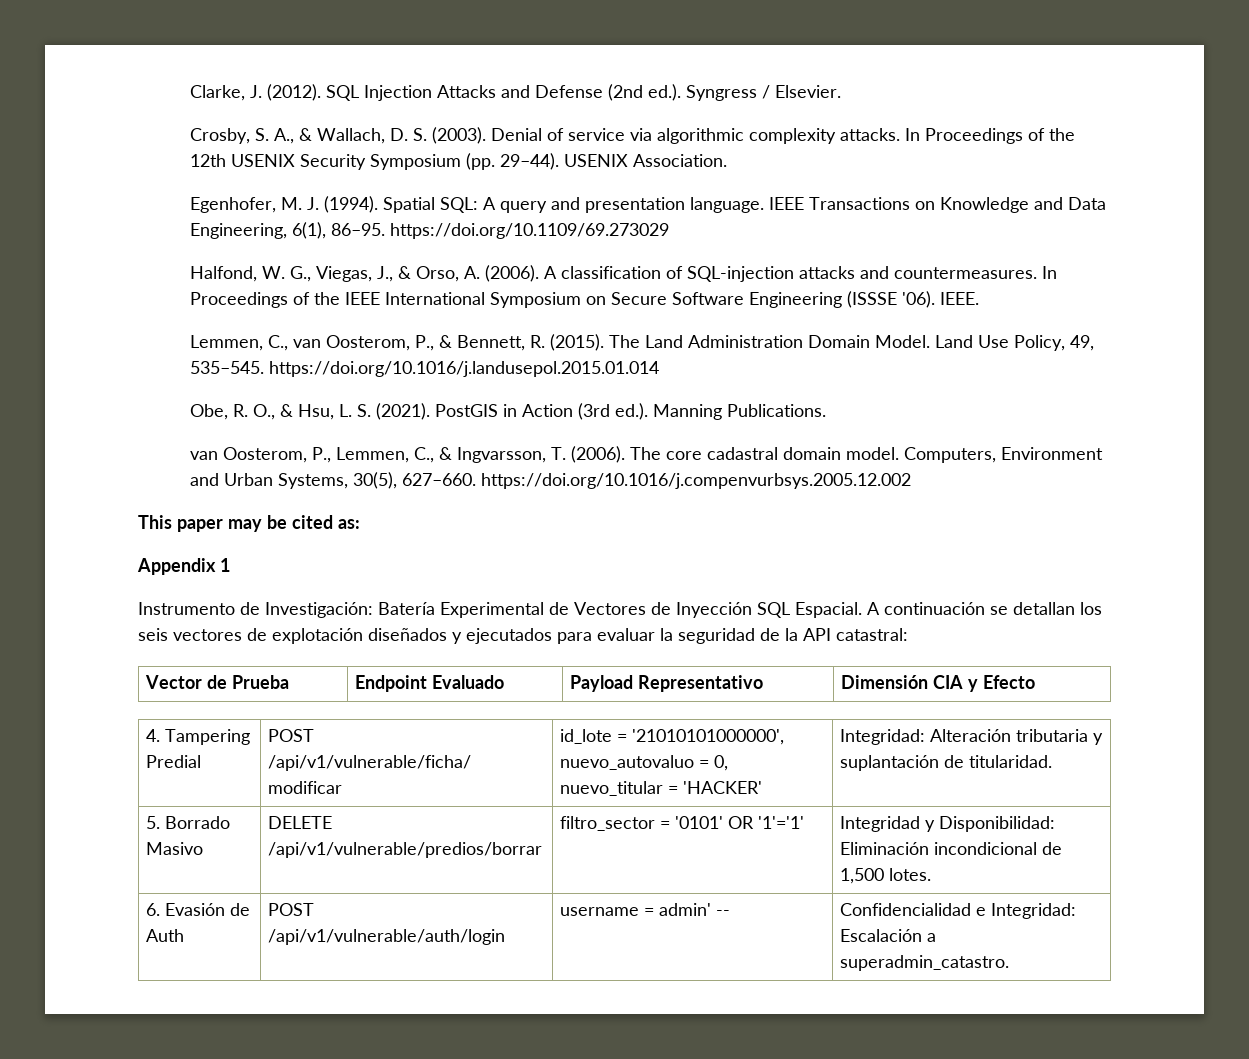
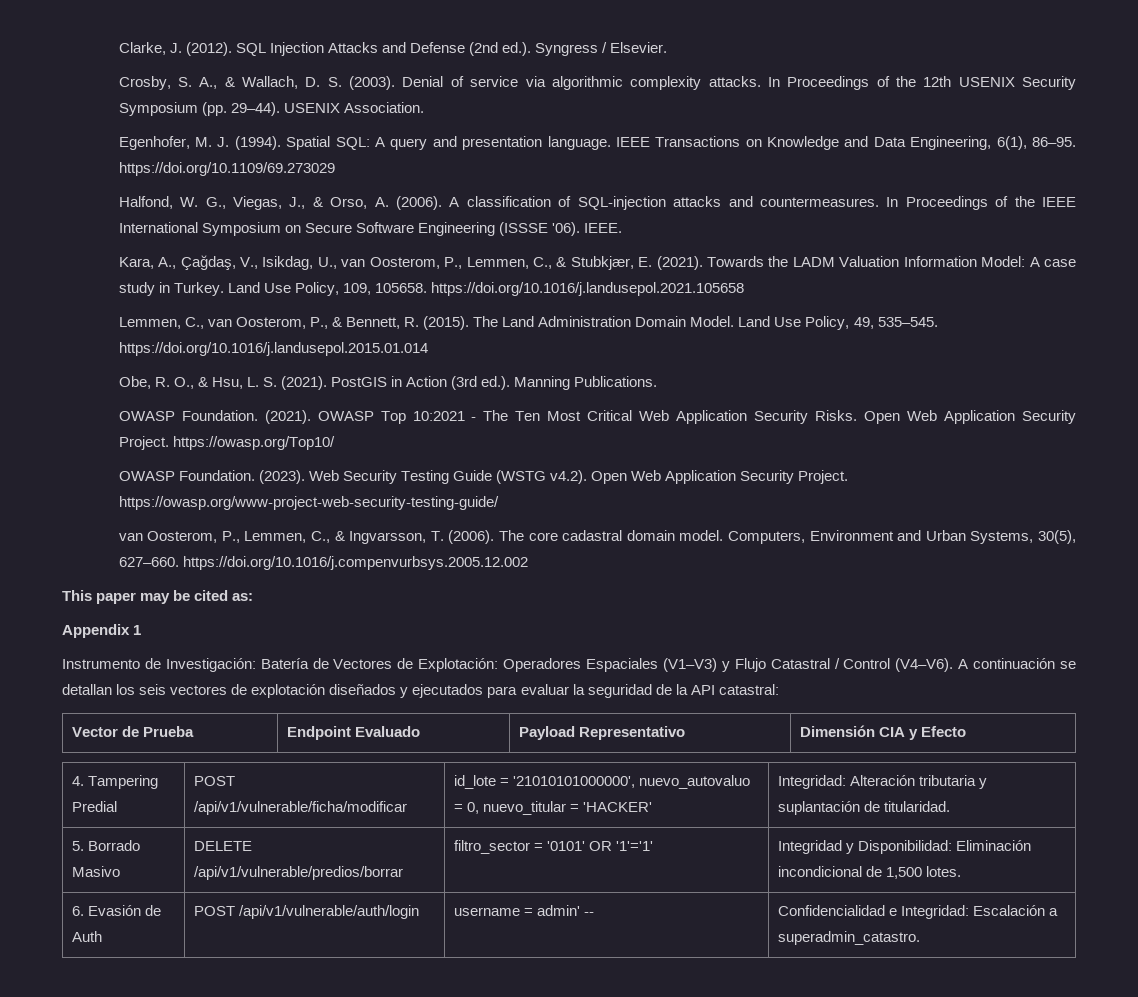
+ Kara, A., Çağdaş, V., Isikdag, U., van Oosterom, P., Lemmen, C., & Stubkjær, E. (2021). Towards the LADM Valuation Information Model: A case study in Turkey. Land Use Policy, 109, 105658. https://doi.org/10.1016/j.landusepol.2021.105658
+ OWASP Foundation. (2021). OWASP Top 10:2021 - The Ten Most Critical Web Application Security Risks. Open Web Application Security Project. https://owasp.org/Top10/
+ OWASP Foundation. (2023). Web Security Testing Guide (WSTG v4.2). Open Web Application Security Project. https://owasp.org/www-project-web-security-testing-guide/
- Instrumento de Investigación: Batería Experimental de Vectores de Inyección SQL Espacial.
+ Instrumento de Investigación: Batería de Vectores de Explotación: Operadores Espaciales (V1–V3) y Flujo Catastral / Control (V4–V6).

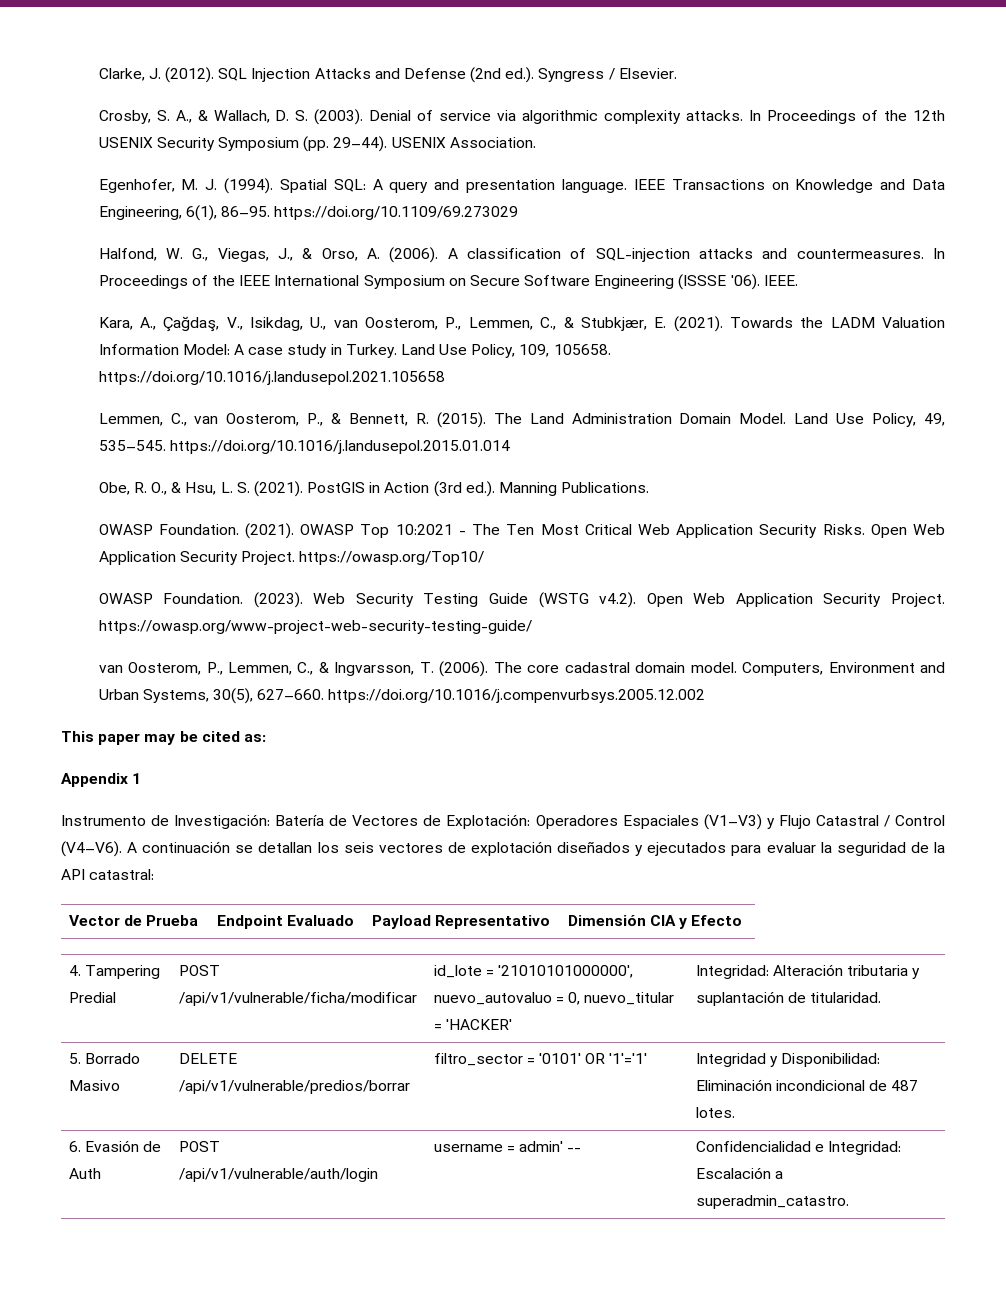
- 5. Borrado Masivo | DELETE /api/v1/vulnerable/predios/borrar | filtro_sector = '0101' OR '1'='1' | Integridad y Disponibilidad: Eliminación incondicional de 1,500 lotes.
+ 5. Borrado Masivo | DELETE /api/v1/vulnerable/predios/borrar | filtro_sector = '0101' OR '1'='1' | Integridad y Disponibilidad: Eliminación incondicional de 487 lotes.

